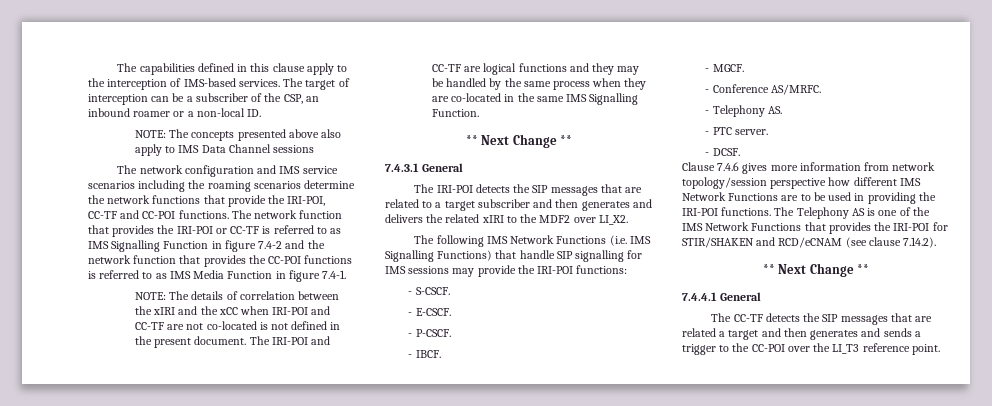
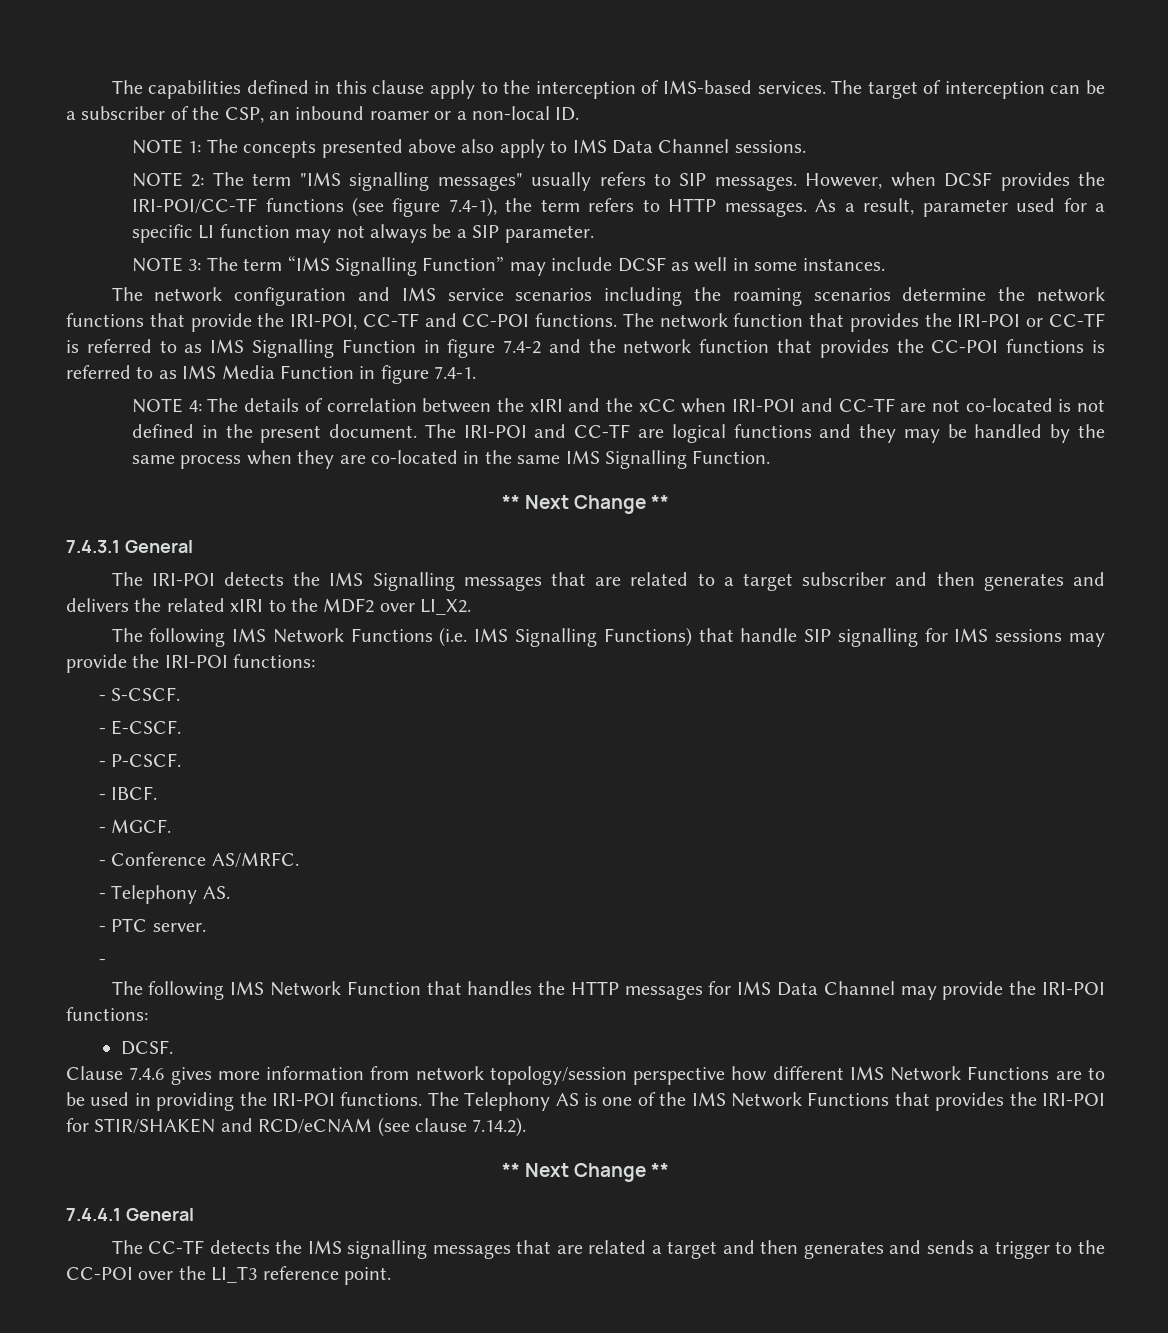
- NOTE: The concepts presented above also apply to IMS Data Channel sessions
+ NOTE 1: The concepts presented above also apply to IMS Data Channel sessions.
+ NOTE 2: The term "IMS signalling messages" usually refers to SIP messages. However, when DCSF provides the IRI-POI/CC-TF functions (see figure 7.4-1), the term refers to HTTP messages. As a result, parameter used for a specific LI function may not always be a SIP parameter.
+ NOTE 3: The term “IMS Signalling Function” may include DCSF as well in some instances.
- NOTE: The details of correlation between the xIRI and the xCC when IRI-POI and CC-TF are not co-located is not defined in the present document.
+ NOTE 4: The details of correlation between the xIRI and the xCC when IRI-POI and CC-TF are not co-located is not defined in the present document.
- The IRI-POI detects the SIP messages that are related to a target subscriber and then generates and delivers the related xIRI to the MDF2 over LI_X2.
+ The IRI-POI detects the IMS Signalling messages that are related to a target subscriber and then generates and delivers the related xIRI to the MDF2 over LI_X2.
  - PTC server.
- - DCSF.
+ -
+ The following IMS Network Function that handles the HTTP messages for IMS Data Channel may provide the IRI-POI functions:
+ DCSF.
- The CC-TF detects the SIP messages that are related a target and then generates and sends a trigger to the CC-POI over the LI_T3 reference point.
+ The CC-TF detects the IMS signalling messages that are related a target and then generates and sends a trigger to the CC-POI over the LI_T3 reference point.

